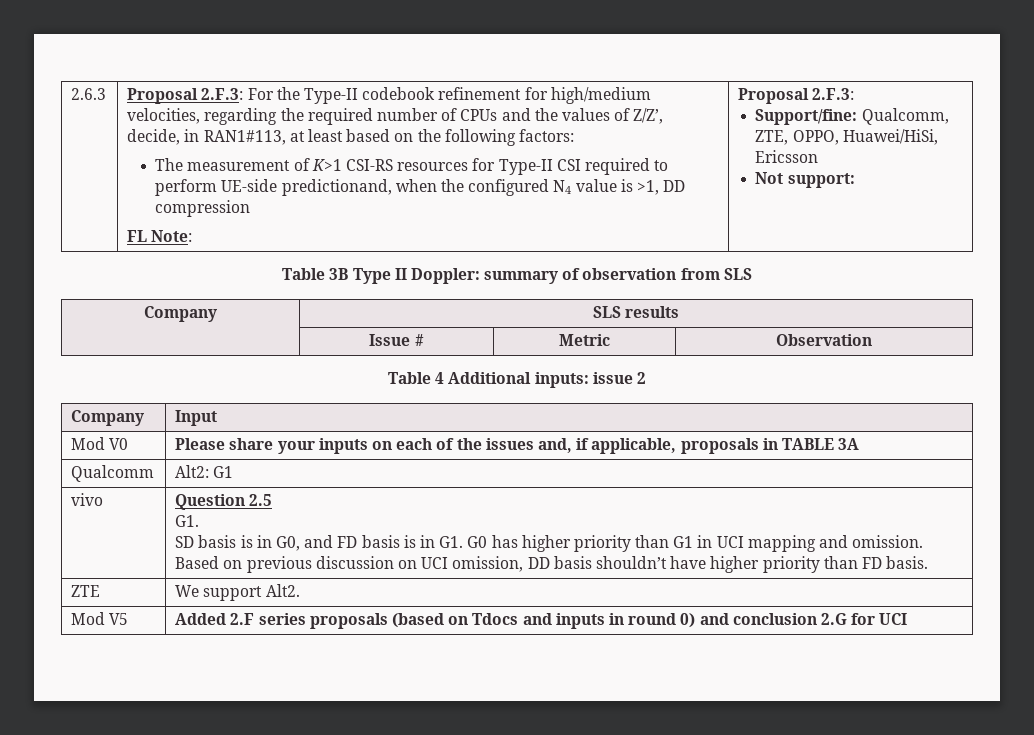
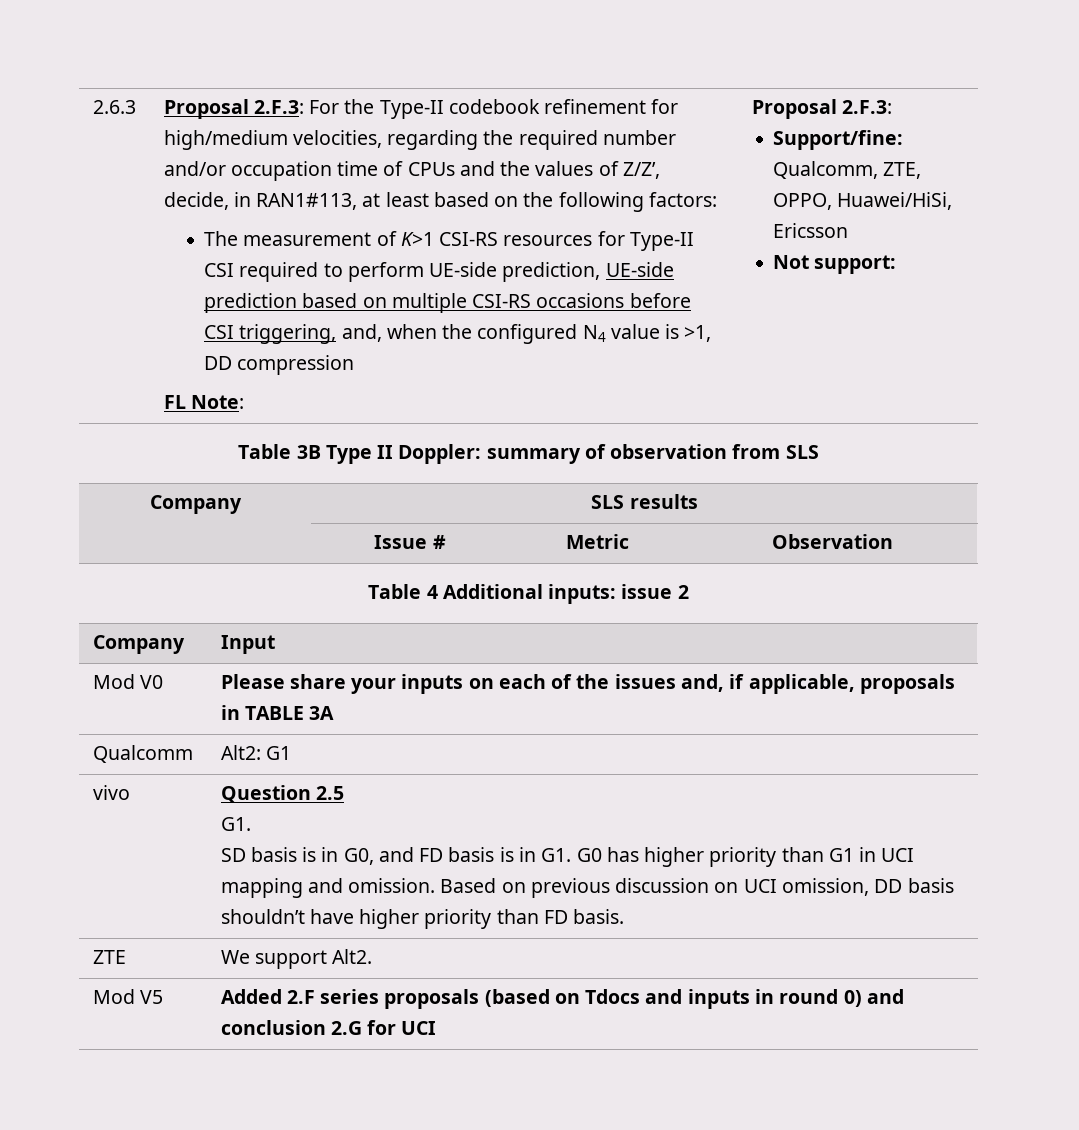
- Proposal 2.F.3: For the Type-II codebook refinement for high/medium velocities, regarding the required number of CPUs and the values of Z/Z’, decide, in RAN1#113, at least based on the following factors:
+ Proposal 2.F.3: For the Type-II codebook refinement for high/medium velocities, regarding the required number and/or occupation time of CPUs and the values of Z/Z’, decide, in RAN1#113, at least based on the following factors:
- The measurement of K>1 CSI-RS resources for Type-II CSI required to perform UE-side predictionand, when the configured N4 value is >1, DD compression
+ The measurement of K>1 CSI-RS resources for Type-II CSI required to perform UE-side prediction, UE-side prediction based on multiple CSI-RS occasions before CSI triggering, and, when the configured N4 value is >1, DD compression

